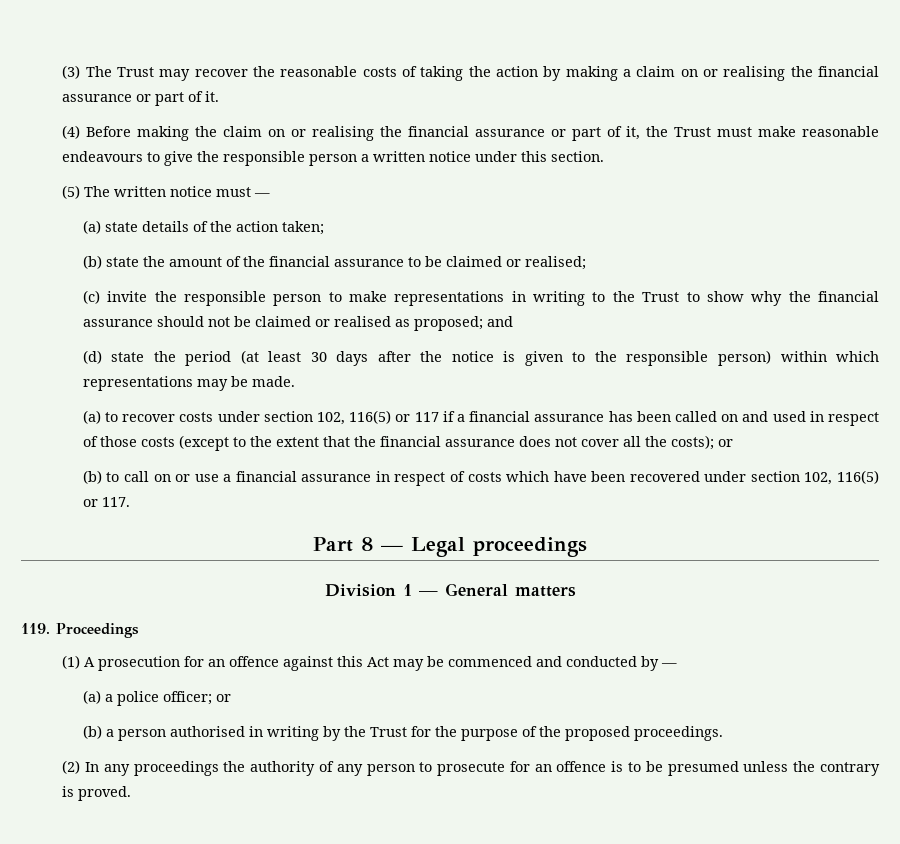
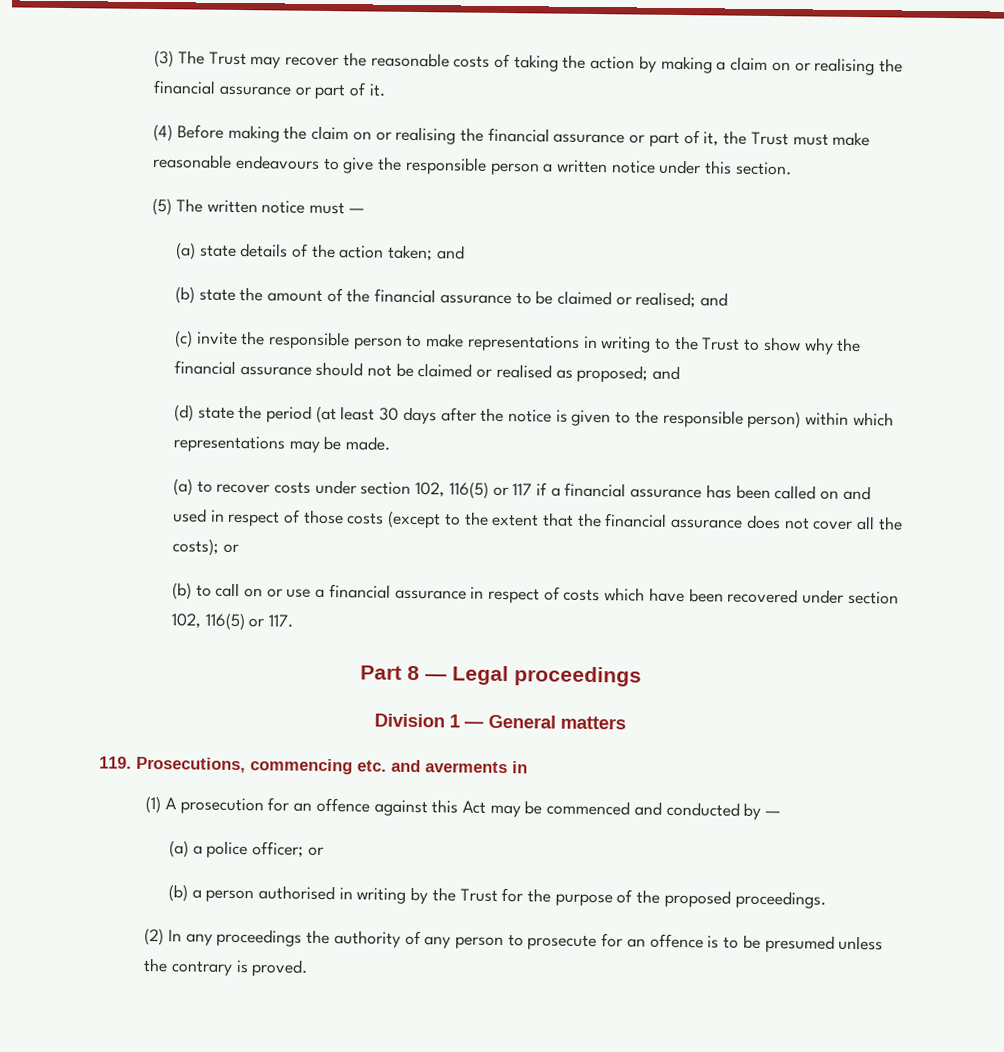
- (a) state details of the action taken;
+ (a) state details of the action taken; and
- (b) state the amount of the financial assurance to be claimed or realised;
+ (b) state the amount of the financial assurance to be claimed or realised; and
- 119. Proceedings
+ 119. Prosecutions, commencing etc. and averments in

